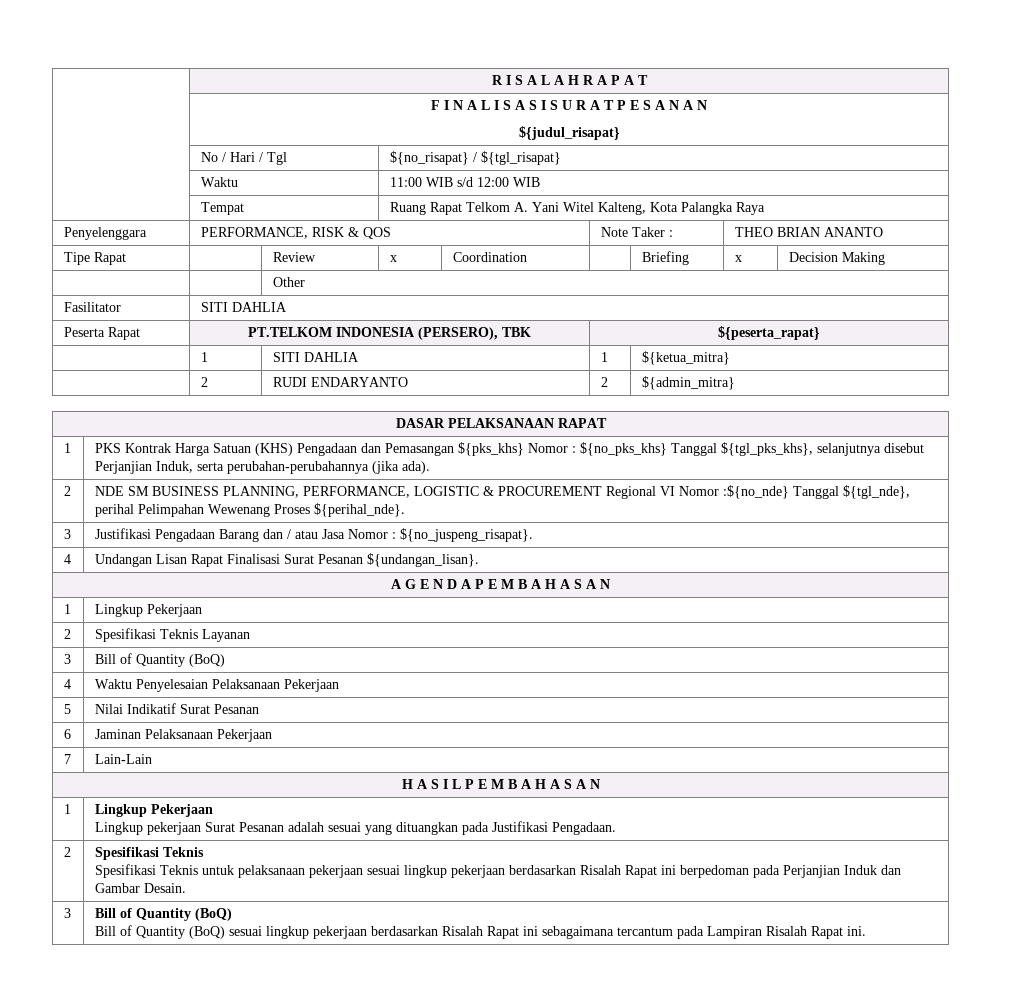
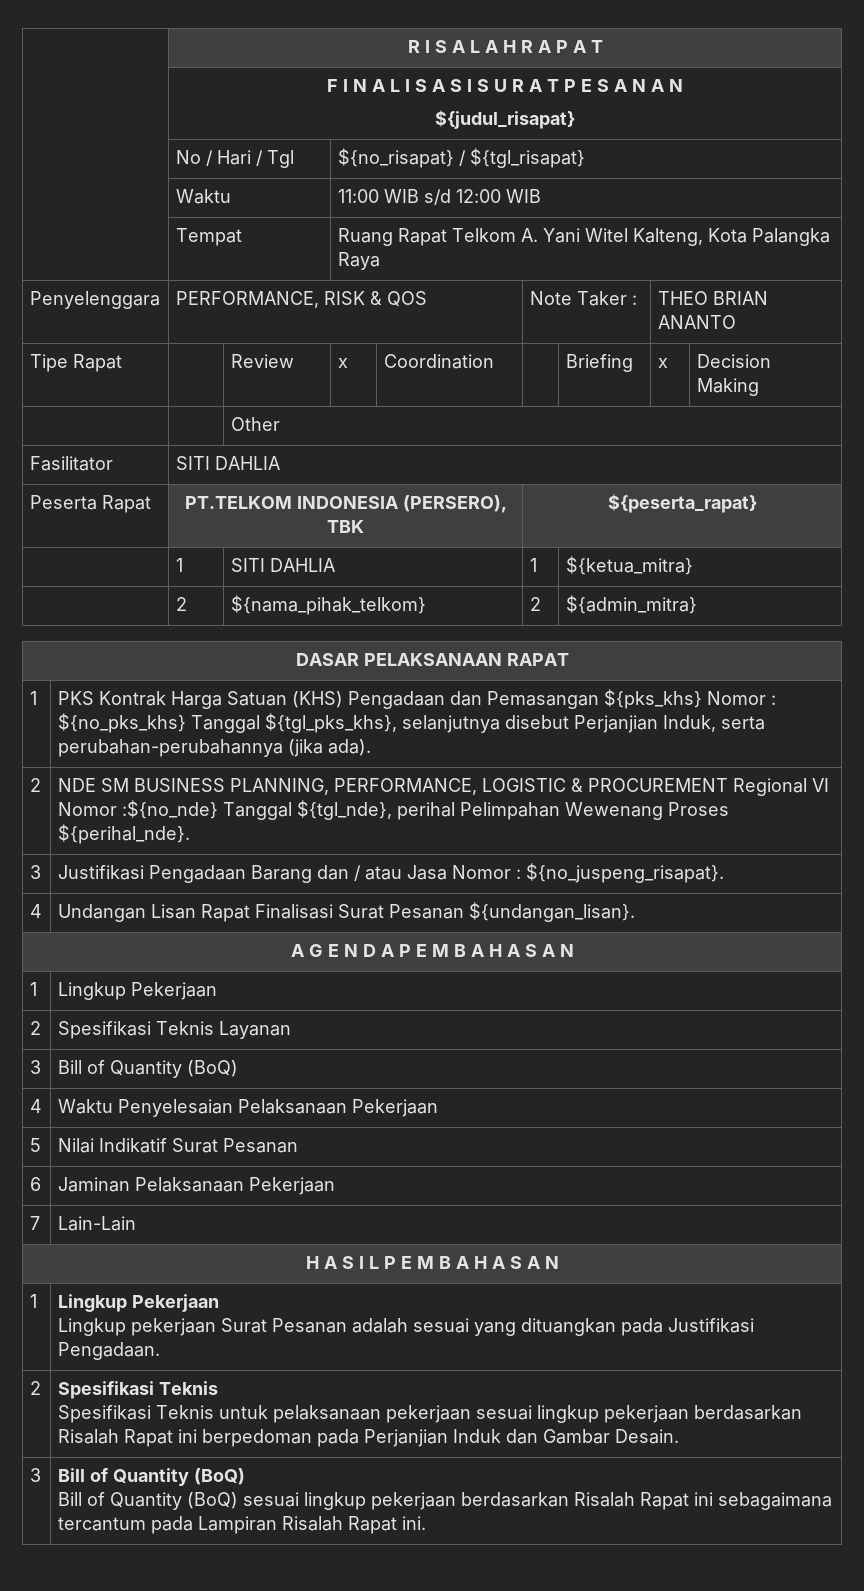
- | 2 | RUDI ENDARYANTO | 2 | ${admin_mitra}
+ | 2 | ${nama_pihak_telkom} | 2 | ${admin_mitra}

